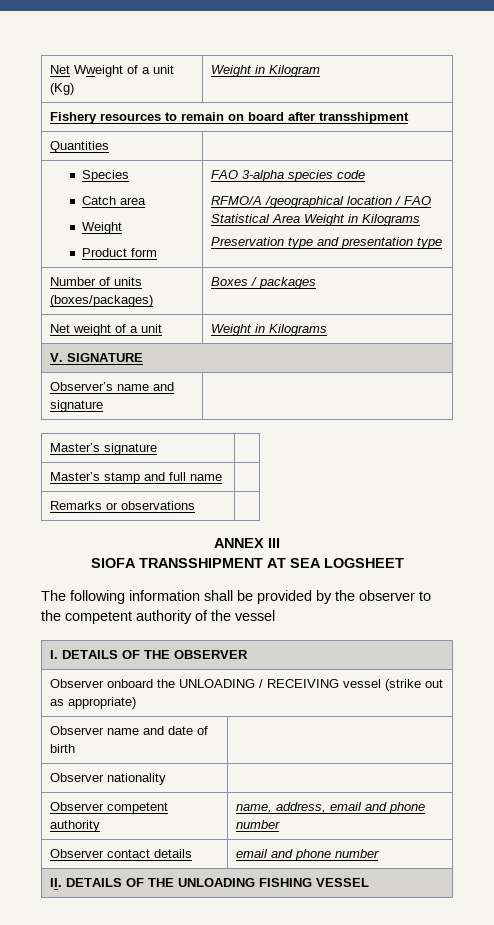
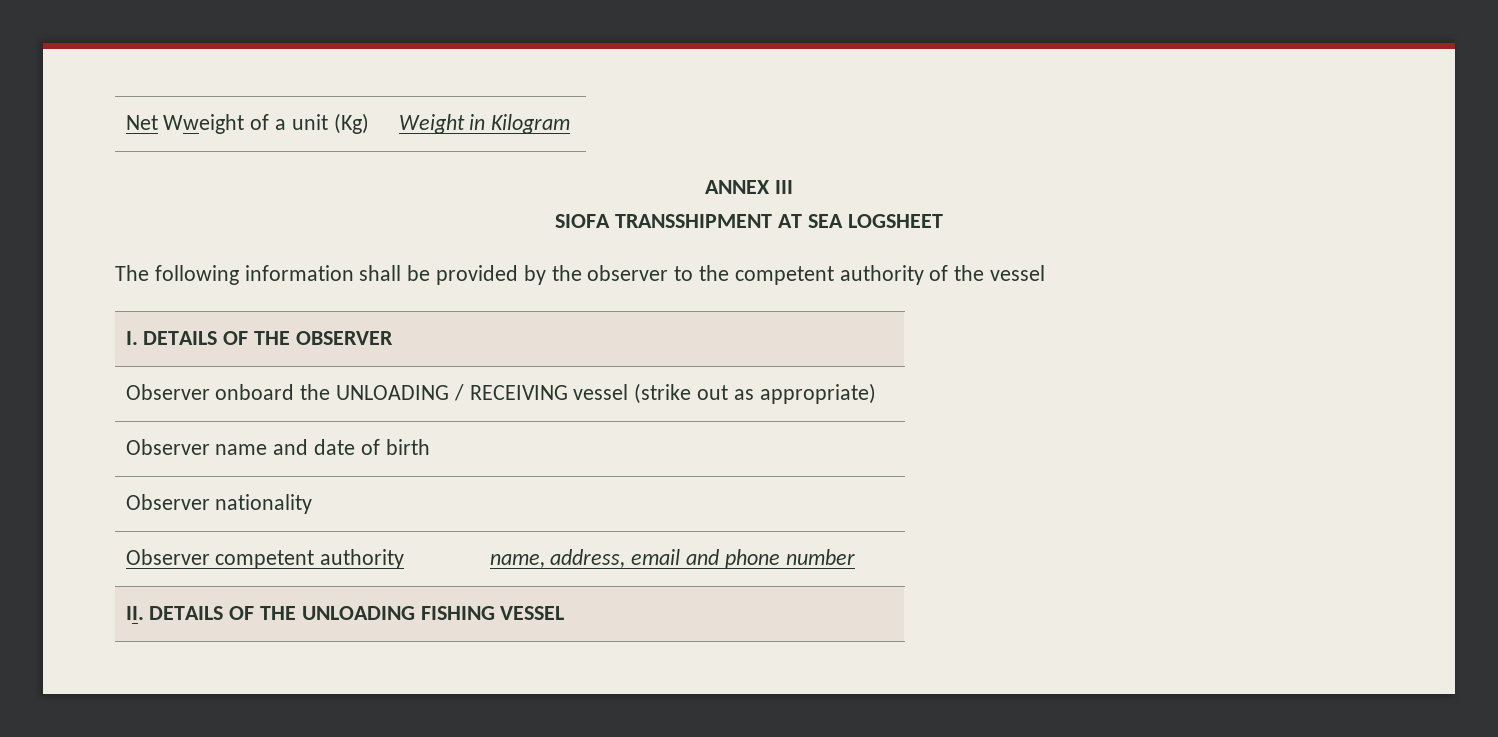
- Fishery resources to remain on board after transshipment
- Quantities |
- Species
- Catch area
- Weight
- Product form | FAO 3-alpha species code
- RFMO/A /geographical location / FAO Statistical Area Weight in Kilograms
- Preservation type and presentation type
- Number of units (boxes/packages) | Boxes / packages
- Net weight of a unit | Weight in Kilograms
- V. SIGNATURE
- Observer’s name and signature |
- Master’s signature |
- Master’s stamp and full name |
- Remarks or observations |
- Observer contact details | email and phone number

